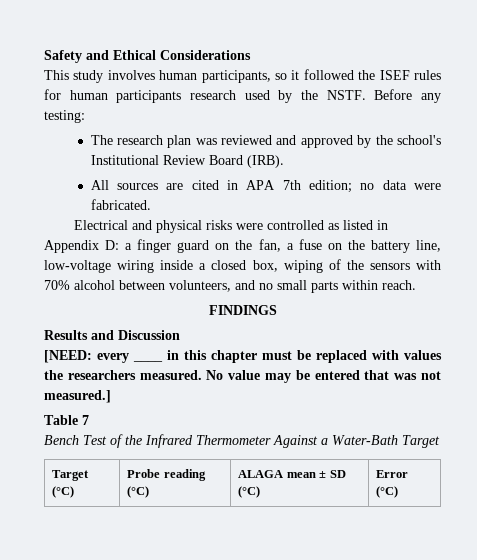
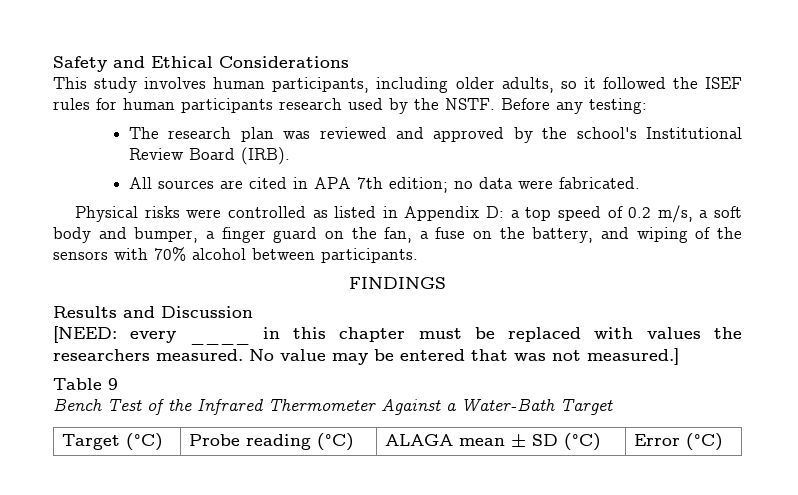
- This study involves human participants, so it followed the ISEF rules for human participants research used by the NSTF.
+ This study involves human participants, including older adults, so it followed the ISEF rules for human participants research used by the NSTF.
- Electrical and physical risks were controlled as listed in Appendix D: a finger guard on the fan, a fuse on the battery line, low-voltage wiring inside a closed box, wiping of the sensors with 70% alcohol between volunteers, and no small parts within reach.
+ Physical risks were controlled as listed in Appendix D: a top speed of 0.2 m/s, a soft body and bumper, a finger guard on the fan, a fuse on the battery, and wiping of the sensors with 70% alcohol between participants.
- Table 7
+ Table 9

